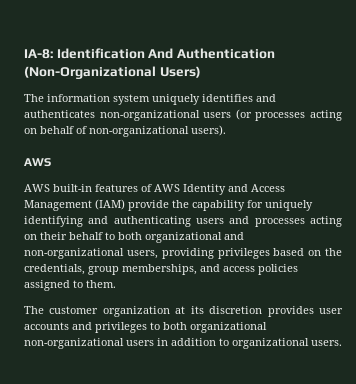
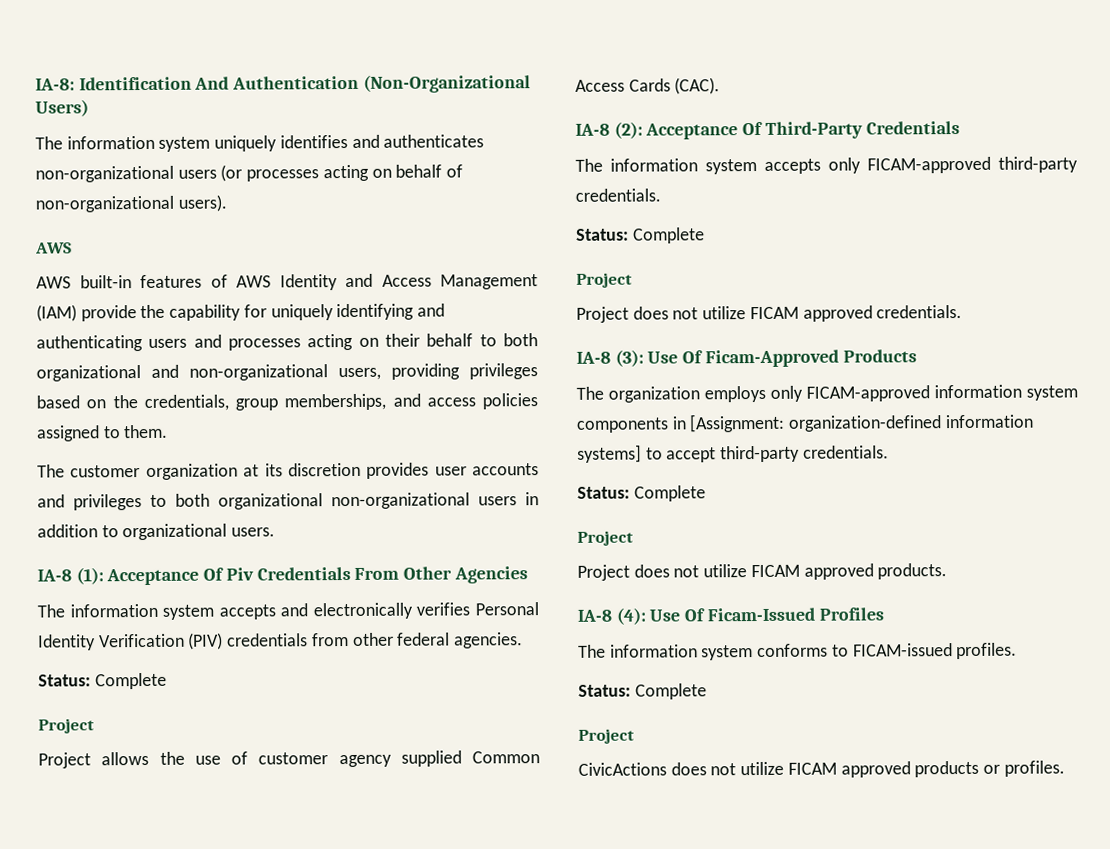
+ IA-8 (1): Acceptance Of Piv Credentials From Other Agencies
+ The information system accepts and electronically verifies Personal Identity Verification (PIV) credentials from other federal agencies.
+ Status: Complete
+ Project
+ Project allows the use of customer agency supplied Common Access Cards (CAC).
+ IA-8 (2): Acceptance Of Third-Party Credentials
+ The information system accepts only FICAM-approved third-party credentials.
+ Status: Complete
+ Project
+ Project does not utilize FICAM approved credentials.
+ IA-8 (3): Use Of Ficam-Approved Products
+ The organization employs only FICAM-approved information system components in [Assignment: organization-defined information systems] to accept third-party credentials.
+ Status: Complete
+ Project
+ Project does not utilize FICAM approved products.
+ IA-8 (4): Use Of Ficam-Issued Profiles
+ The information system conforms to FICAM-issued profiles.
+ Status: Complete
+ Project
+ CivicActions does not utilize FICAM approved products or profiles.

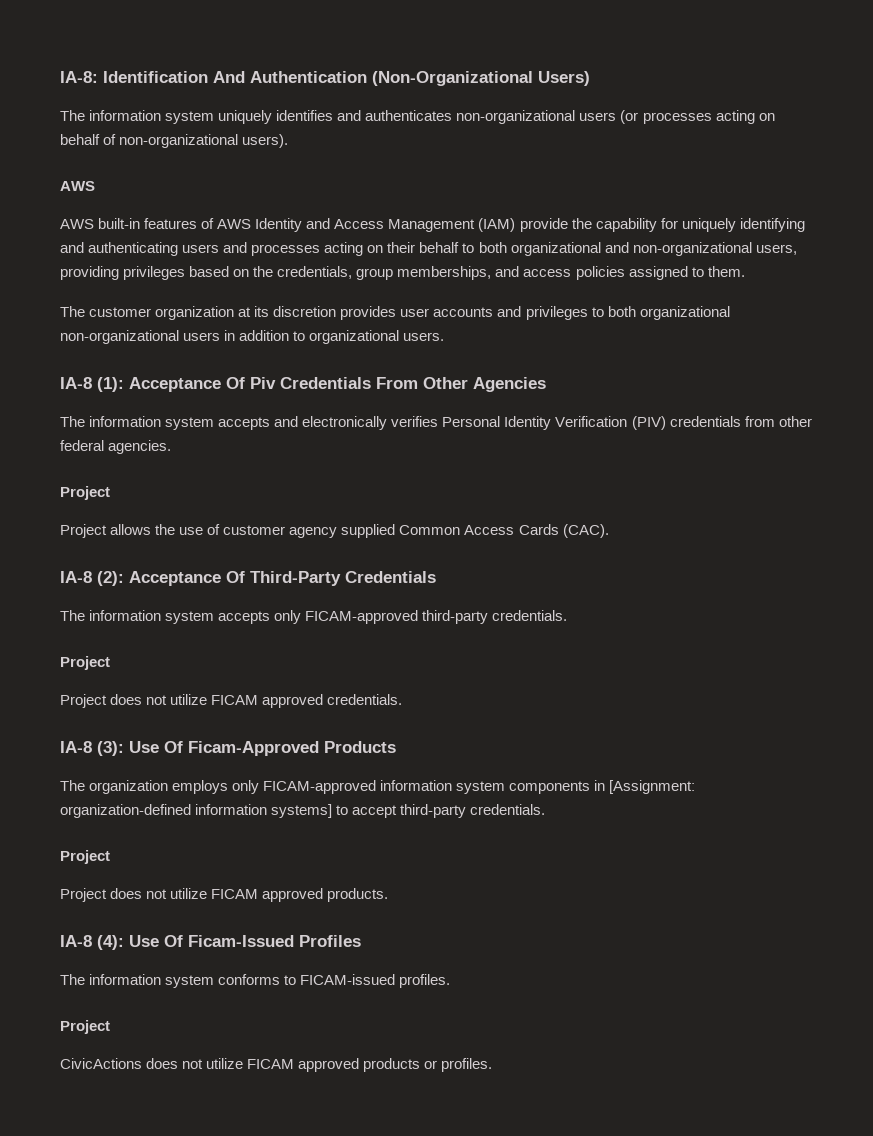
  The information system accepts and electronically verifies Personal Identity Verification (PIV) credentials from other federal agencies.
- Status: Complete
  The information system accepts only FICAM-approved third-party credentials.
- Status: Complete
  The organization employs only FICAM-approved information system components in [Assignment: organization-defined information systems] to accept third-party credentials.
- Status: Complete
  The information system conforms to FICAM-issued profiles.
- Status: Complete

